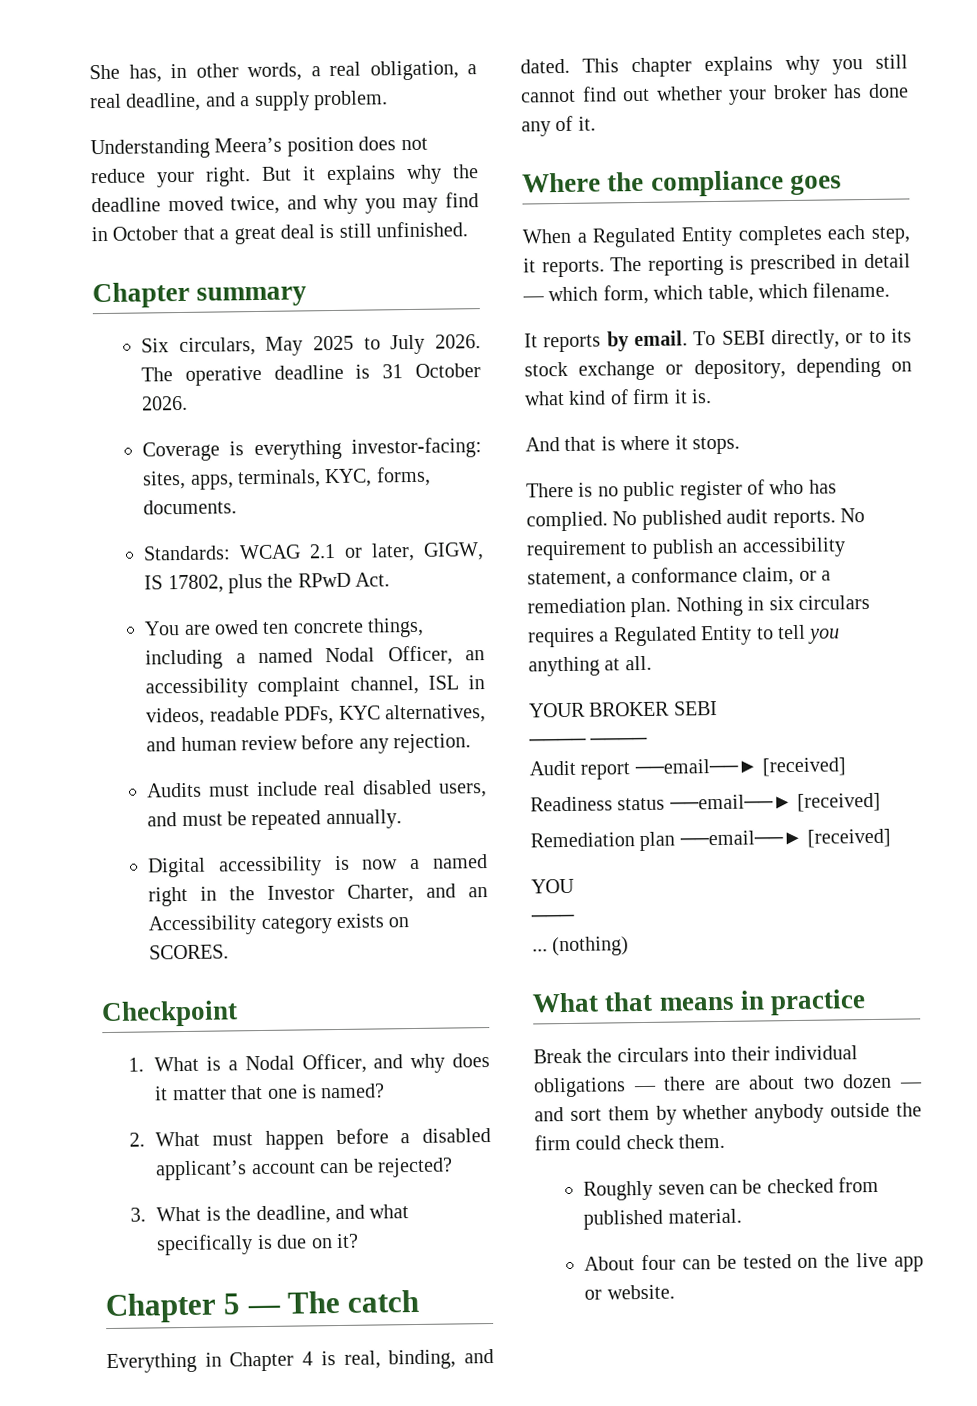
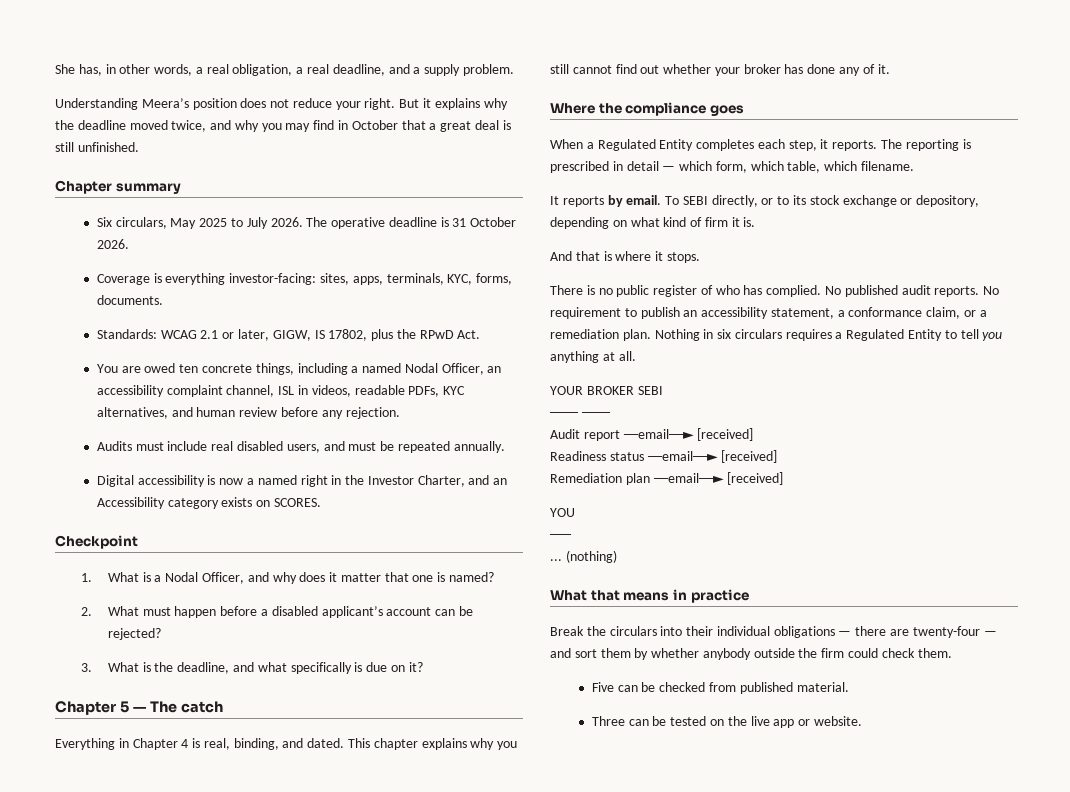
- Break the circulars into their individual obligations — there are about two dozen — and sort them by whether anybody outside the firm could check them.
+ Break the circulars into their individual obligations — there are twenty-four — and sort them by whether anybody outside the firm could check them.
- Roughly seven can be checked from published material.
+ Five can be checked from published material.
- About four can be tested on the live app or website.
+ Three can be tested on the live app or website.

